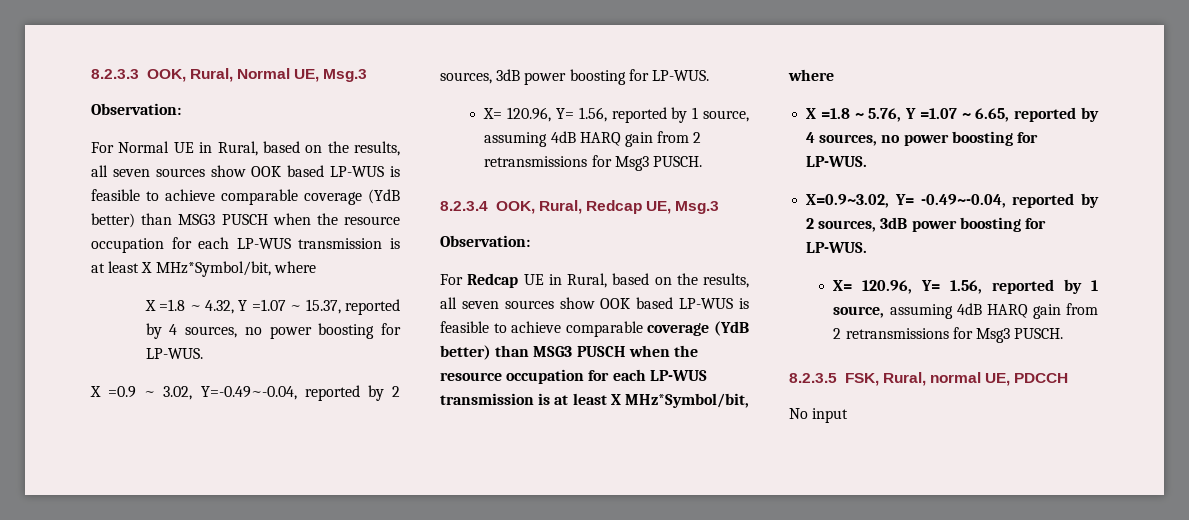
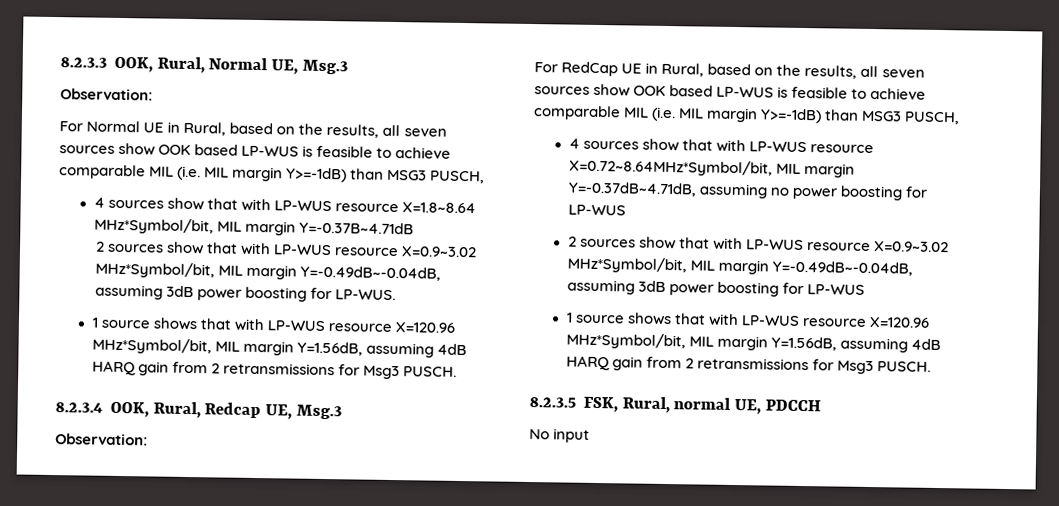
- For Normal UE in Rural, based on the results, all seven sources show OOK based LP-WUS is feasible to achieve comparable coverage (YdB better) than MSG3 PUSCH when the resource occupation for each LP-WUS transmission is at least X MHz*Symbol/bit, where
- X =1.8 ~ 4.32, Y =1.07 ~ 15.37, reported by 4 sources, no power boosting for LP-WUS.
- X =0.9 ~ 3.02, Y=-0.49~-0.04, reported by 2 sources, 3dB power boosting for LP-WUS.
- X= 120.96, Y= 1.56, reported by 1 source, assuming 4dB HARQ gain from 2 retransmissions for Msg3 PUSCH.
+ For Normal UE in Rural, based on the results, all seven sources show OOK based LP-WUS is feasible to achieve comparable MIL (i.e. MIL margin Y>=-1dB) than MSG3 PUSCH,
+ 4 sources show that with LP-WUS resource X=1.8~8.64 MHz*Symbol/bit, MIL margin Y=-0.37B~4.71dB
+ 2 sources show that with LP-WUS resource X=0.9~3.02 MHz*Symbol/bit, MIL margin Y=-0.49dB~-0.04dB, assuming 3dB power boosting for LP-WUS.
+ 1 source shows that with LP-WUS resource X=120.96 MHz*Symbol/bit, MIL margin Y=1.56dB, assuming 4dB HARQ gain from 2 retransmissions for Msg3 PUSCH.
- For Redcap UE in Rural, based on the results, all seven sources show OOK based LP-WUS is feasible to achieve comparable coverage (YdB better) than MSG3 PUSCH when the resource occupation for each LP-WUS transmission is at least X MHz*Symbol/bit, where
- X =1.8 ~ 5.76, Y =1.07 ~ 6.65, reported by 4 sources, no power boosting for LP-WUS.
- X=0.9~3.02, Y= -0.49~-0.04, reported by 2 sources, 3dB power boosting for LP-WUS.
- X= 120.96, Y= 1.56, reported by 1 source, assuming 4dB HARQ gain from 2 retransmissions for Msg3 PUSCH.
+ For RedCap UE in Rural, based on the results, all seven sources show OOK based LP-WUS is feasible to achieve comparable MIL (i.e. MIL margin Y>=-1dB) than MSG3 PUSCH,
+ 4 sources show that with LP-WUS resource X=0.72~8.64MHz*Symbol/bit, MIL margin Y=-0.37dB~4.71dB, assuming no power boosting for LP-WUS
+ 2 sources show that with LP-WUS resource X=0.9~3.02 MHz*Symbol/bit, MIL margin Y=-0.49dB~-0.04dB, assuming 3dB power boosting for LP-WUS
+ 1 source shows that with LP-WUS resource X=120.96 MHz*Symbol/bit, MIL margin Y=1.56dB, assuming 4dB HARQ gain from 2 retransmissions for Msg3 PUSCH.

